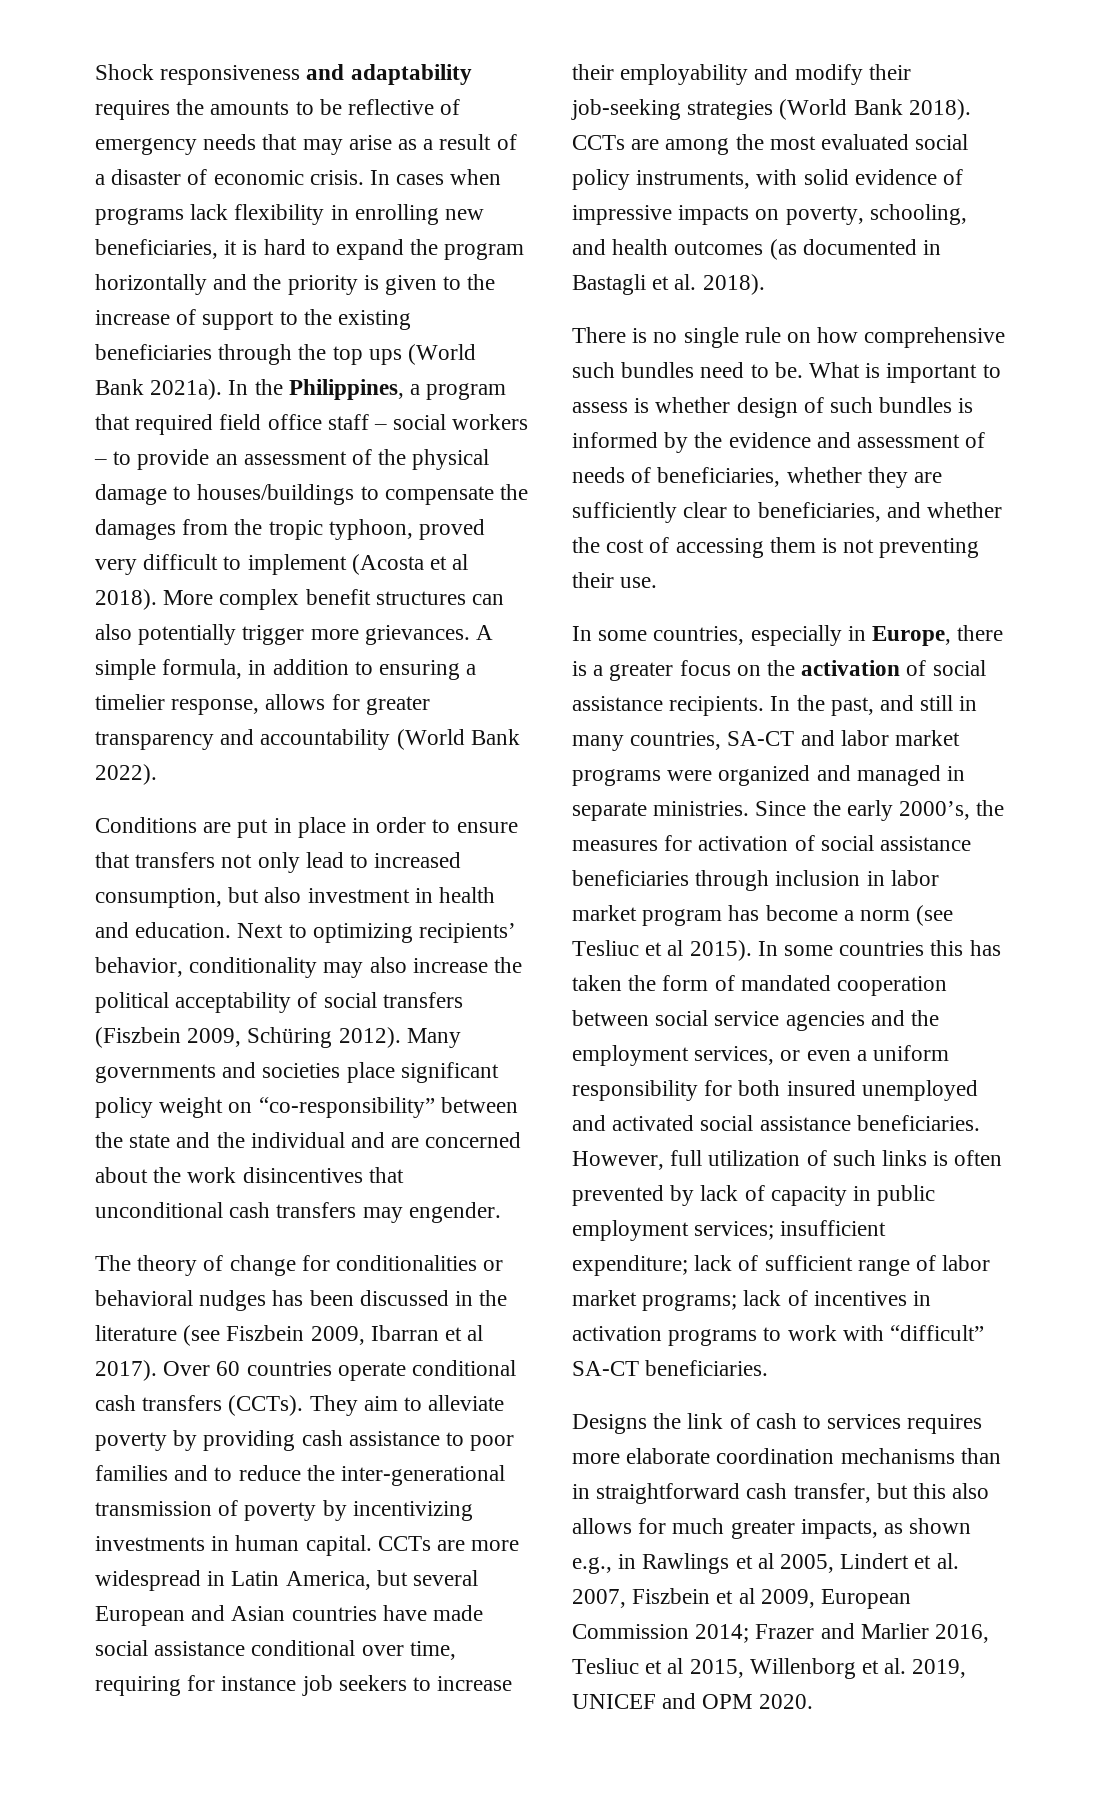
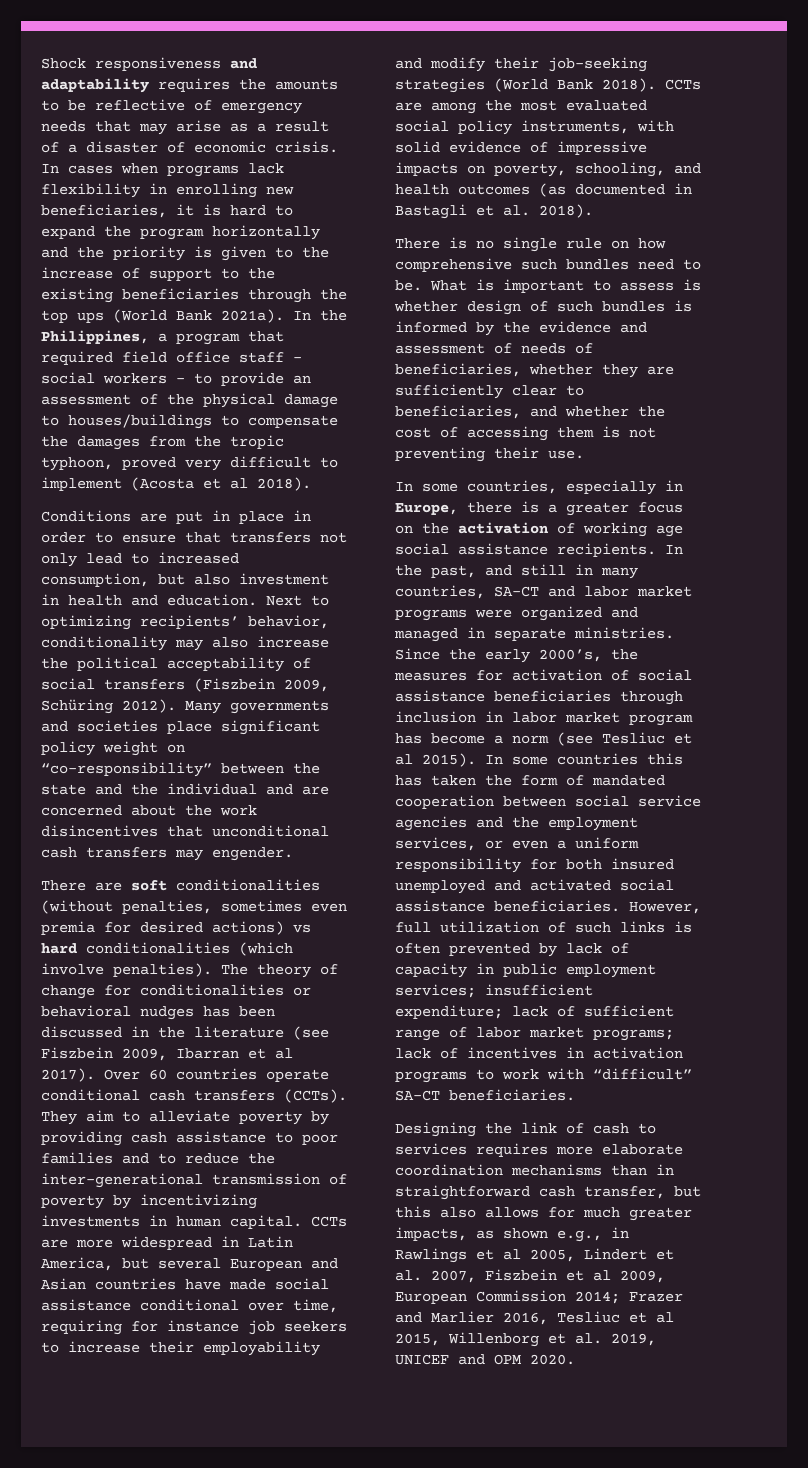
- More complex benefit structures can also potentially trigger more grievances. A simple formula, in addition to ensuring a timelier response, allows for greater transparency and accountability (World Bank 2022).
+ There are soft conditionalities (without penalties, sometimes even premia for desired actions) vs hard conditionalities (which involve penalties).
- In some countries, especially in Europe, there is a greater focus on the activation of social assistance recipients.
+ In some countries, especially in Europe, there is a greater focus on the activation of working age social assistance recipients.
- Designs the link of cash to services requires more elaborate coordination mechanisms than in straightforward cash transfer, but this also allows for much greater impacts, as shown e.g., in Rawlings et al 2005, Lindert et al. 2007, Fiszbein et al 2009, European Commission 2014; Frazer and Marlier 2016, Tesliuc et al 2015, Willenborg et al. 2019, UNICEF and OPM 2020.
+ Designing the link of cash to services requires more elaborate coordination mechanisms than in straightforward cash transfer, but this also allows for much greater impacts, as shown e.g., in Rawlings et al 2005, Lindert et al. 2007, Fiszbein et al 2009, European Commission 2014; Frazer and Marlier 2016, Tesliuc et al 2015, Willenborg et al. 2019, UNICEF and OPM 2020.

